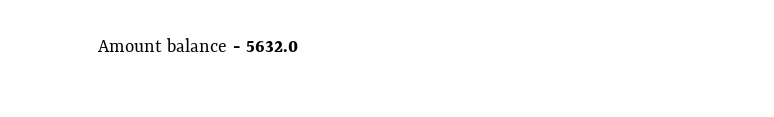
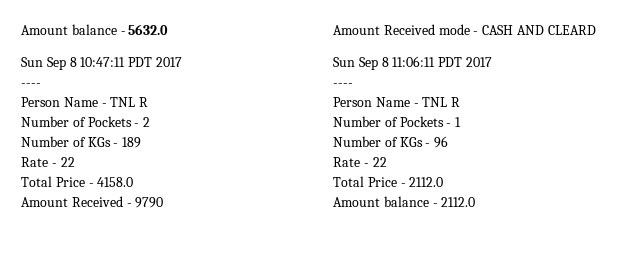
+ Sun Sep 8 10:47:11 PDT 2017
+ ----
+ Person Name - TNL R
+ Number of Pockets - 2
+ Number of KGs - 189
+ Rate - 22
+ Total Price - 4158.0
+ Amount Received - 9790
+ Amount Received mode - CASH AND CLEARD
+ Sun Sep 8 11:06:11 PDT 2017
+ ----
+ Person Name - TNL R
+ Number of Pockets - 1
+ Number of KGs - 96
+ Rate - 22
+ Total Price - 2112.0
+ Amount balance - 2112.0

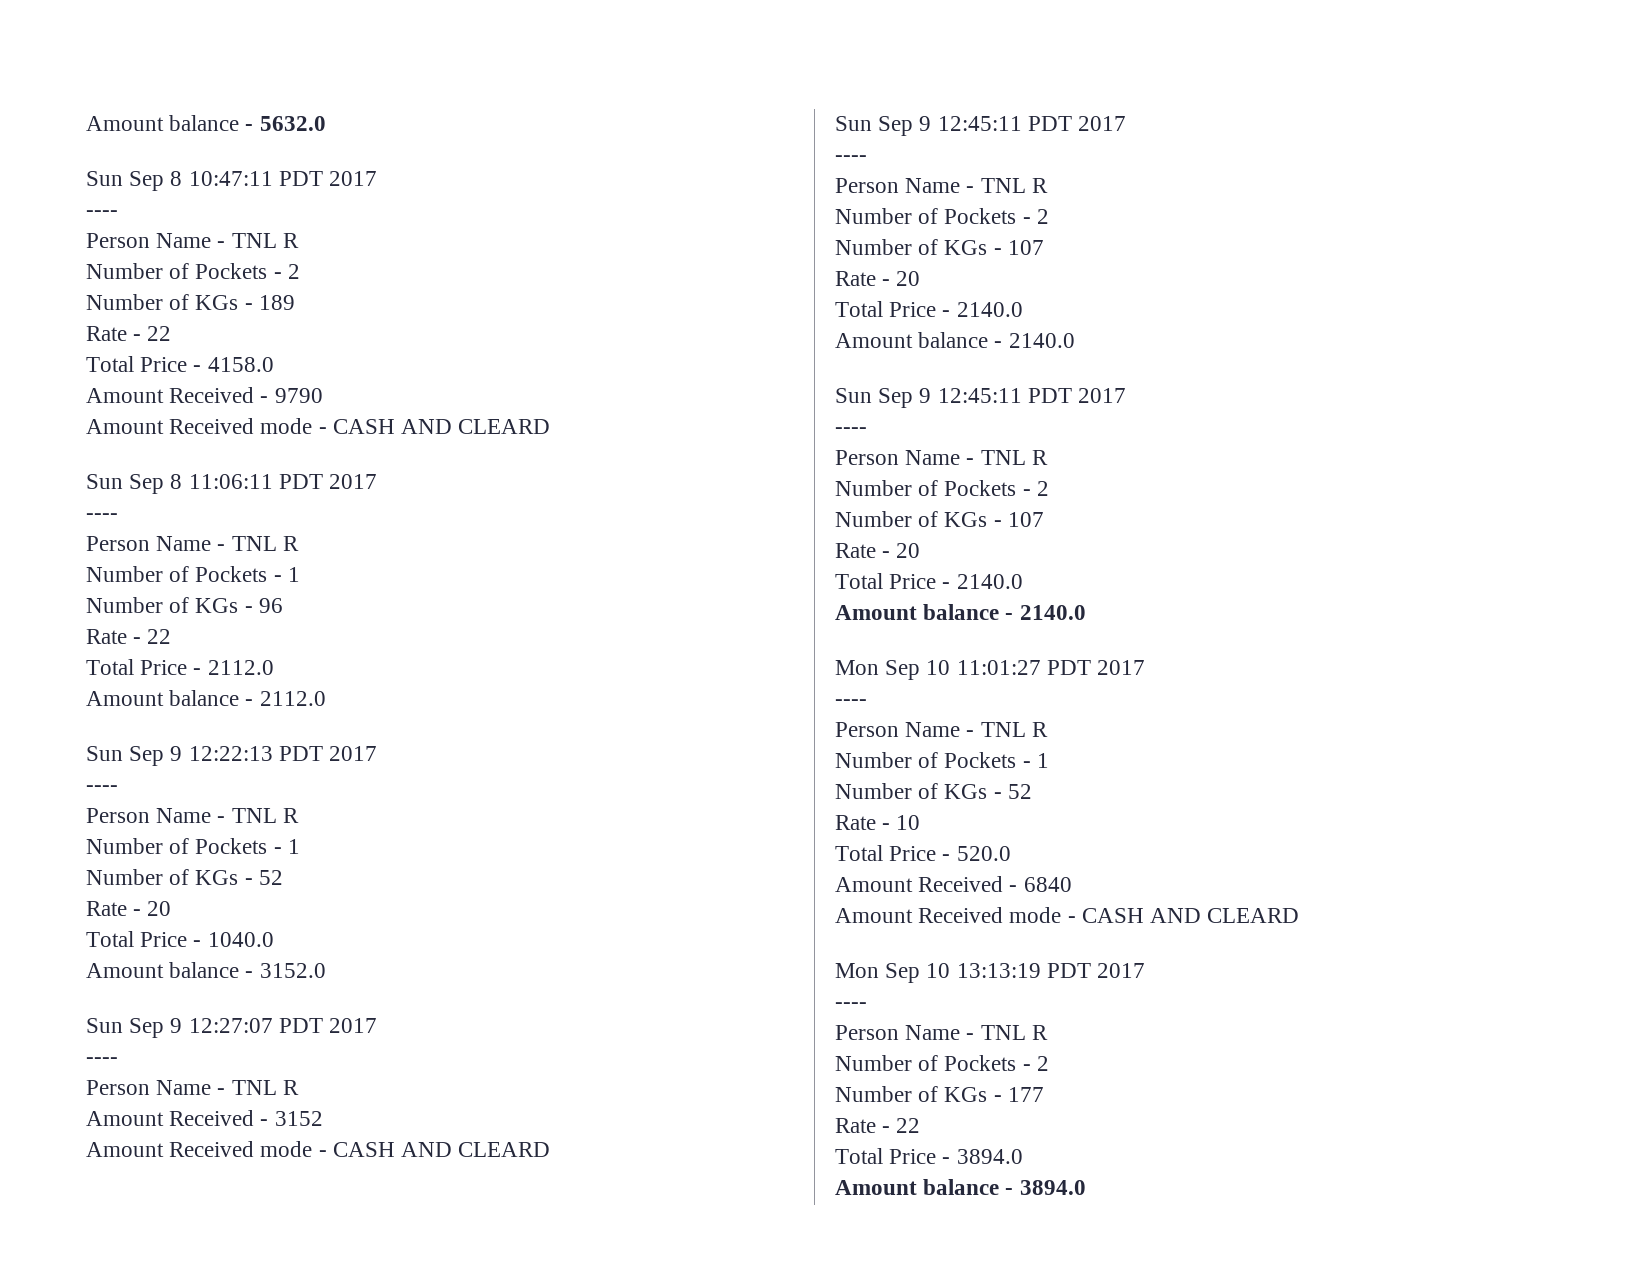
+ Sun Sep 9 12:22:13 PDT 2017
+ ----
+ Person Name - TNL R
+ Number of Pockets - 1
+ Number of KGs - 52
+ Rate - 20
+ Total Price - 1040.0
+ Amount balance - 3152.0
+ Sun Sep 9 12:27:07 PDT 2017
+ ----
+ Person Name - TNL R
+ Amount Received - 3152
+ Amount Received mode - CASH AND CLEARD
+ Sun Sep 9 12:45:11 PDT 2017
+ ----
+ Person Name - TNL R
+ Number of Pockets - 2
+ Number of KGs - 107
+ Rate - 20
+ Total Price - 2140.0
+ Amount balance - 2140.0
+ Sun Sep 9 12:45:11 PDT 2017
+ ----
+ Person Name - TNL R
+ Number of Pockets - 2
+ Number of KGs - 107
+ Rate - 20
+ Total Price - 2140.0
+ Amount balance - 2140.0
+ Mon Sep 10 11:01:27 PDT 2017
+ ----
+ Person Name - TNL R
+ Number of Pockets - 1
+ Number of KGs - 52
+ Rate - 10
+ Total Price - 520.0
+ Amount Received - 6840
+ Amount Received mode - CASH AND CLEARD
+ Mon Sep 10 13:13:19 PDT 2017
+ ----
+ Person Name - TNL R
+ Number of Pockets - 2
+ Number of KGs - 177
+ Rate - 22
+ Total Price - 3894.0
+ Amount balance - 3894.0

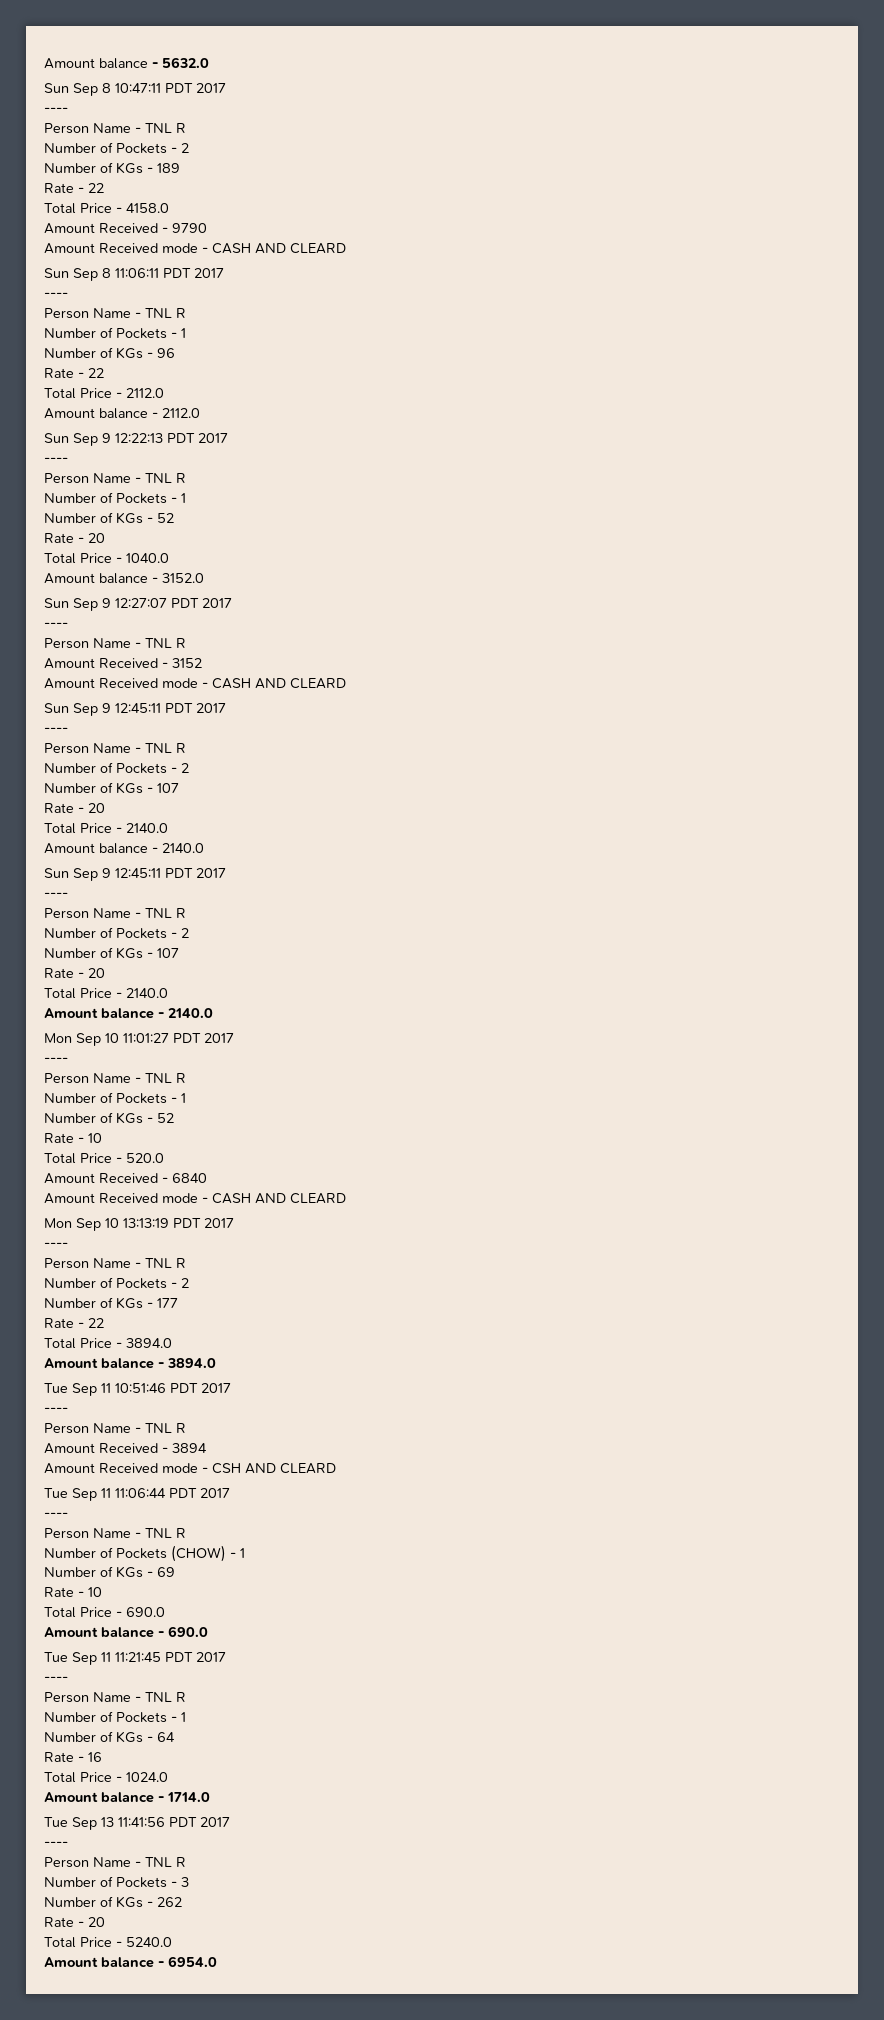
+ Tue Sep 11 10:51:46 PDT 2017
+ ----
+ Person Name - TNL R
+ Amount Received - 3894
+ Amount Received mode - CSH AND CLEARD
+ Tue Sep 11 11:06:44 PDT 2017
+ ----
+ Person Name - TNL R
+ Number of Pockets (CHOW) - 1
+ Number of KGs - 69
+ Rate - 10
+ Total Price - 690.0
+ Amount balance - 690.0
+ Tue Sep 11 11:21:45 PDT 2017
+ ----
+ Person Name - TNL R
+ Number of Pockets - 1
+ Number of KGs - 64
+ Rate - 16
+ Total Price - 1024.0
+ Amount balance - 1714.0
+ Tue Sep 13 11:41:56 PDT 2017
+ ----
+ Person Name - TNL R
+ Number of Pockets - 3
+ Number of KGs - 262
+ Rate - 20
+ Total Price - 5240.0
+ Amount balance - 6954.0

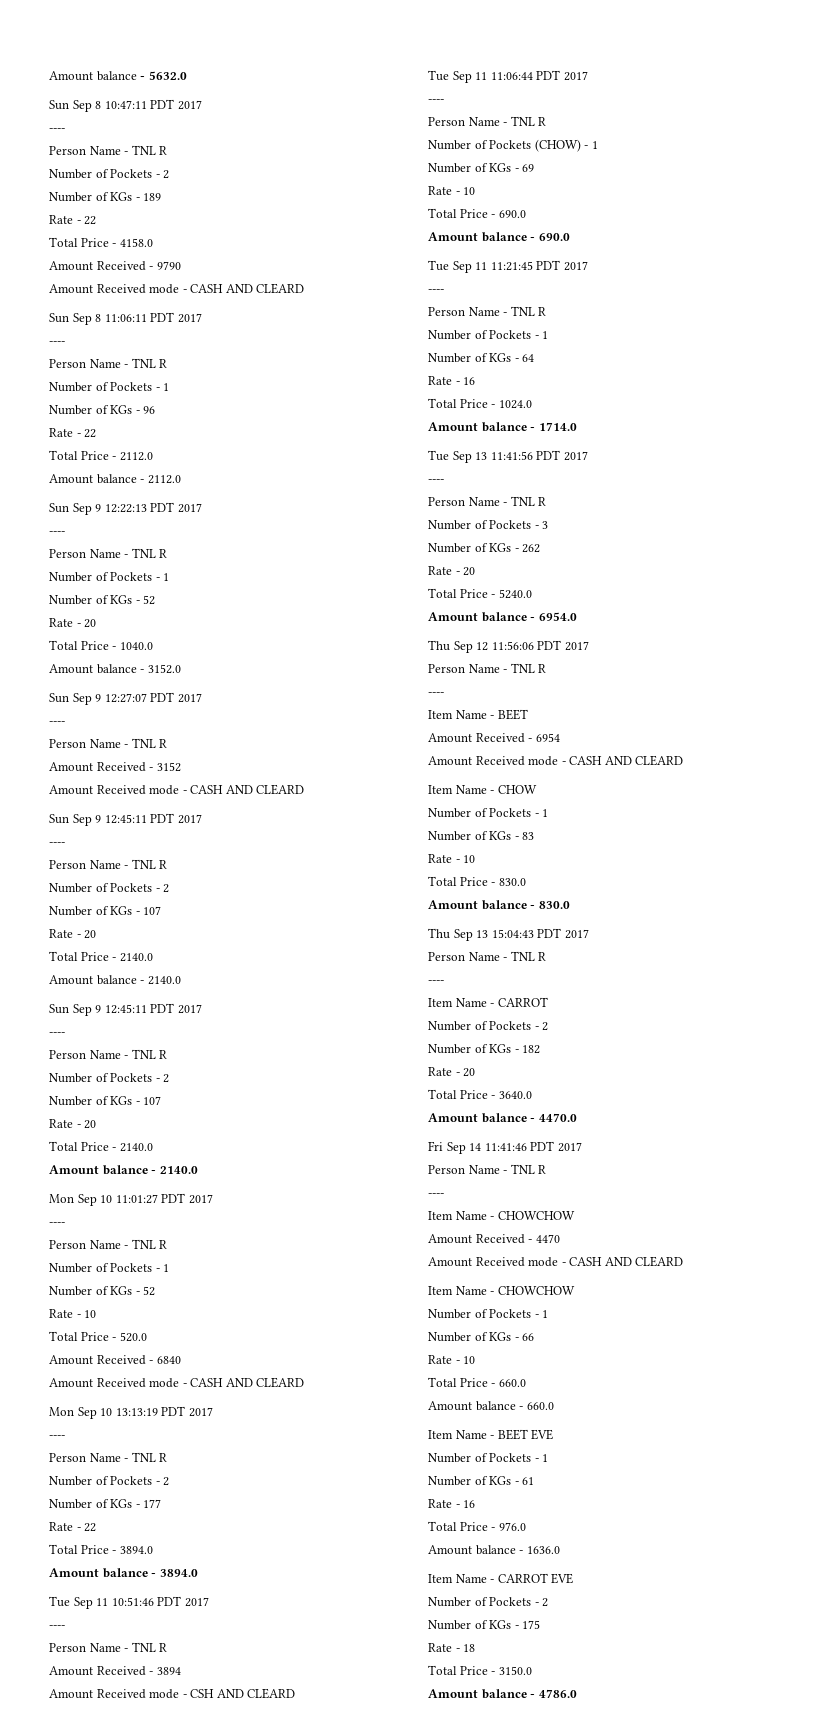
+ Thu Sep 12 11:56:06 PDT 2017
+ Person Name - TNL R
+ ----
+ Item Name - BEET
+ Amount Received - 6954
+ Amount Received mode - CASH AND CLEARD
+ Item Name - CHOW
+ Number of Pockets - 1
+ Number of KGs - 83
+ Rate - 10
+ Total Price - 830.0
+ Amount balance - 830.0
+ Thu Sep 13 15:04:43 PDT 2017
+ Person Name - TNL R
+ ----
+ Item Name - CARROT
+ Number of Pockets - 2
+ Number of KGs - 182
+ Rate - 20
+ Total Price - 3640.0
+ Amount balance - 4470.0
+ Fri Sep 14 11:41:46 PDT 2017
+ Person Name - TNL R
+ ----
+ Item Name - CHOWCHOW
+ Amount Received - 4470
+ Amount Received mode - CASH AND CLEARD
+ Item Name - CHOWCHOW
+ Number of Pockets - 1
+ Number of KGs - 66
+ Rate - 10
+ Total Price - 660.0
+ Amount balance - 660.0
+ Item Name - BEET EVE
+ Number of Pockets - 1
+ Number of KGs - 61
+ Rate - 16
+ Total Price - 976.0
+ Amount balance - 1636.0
+ Item Name - CARROT EVE
+ Number of Pockets - 2
+ Number of KGs - 175
+ Rate - 18
+ Total Price - 3150.0
+ Amount balance - 4786.0

